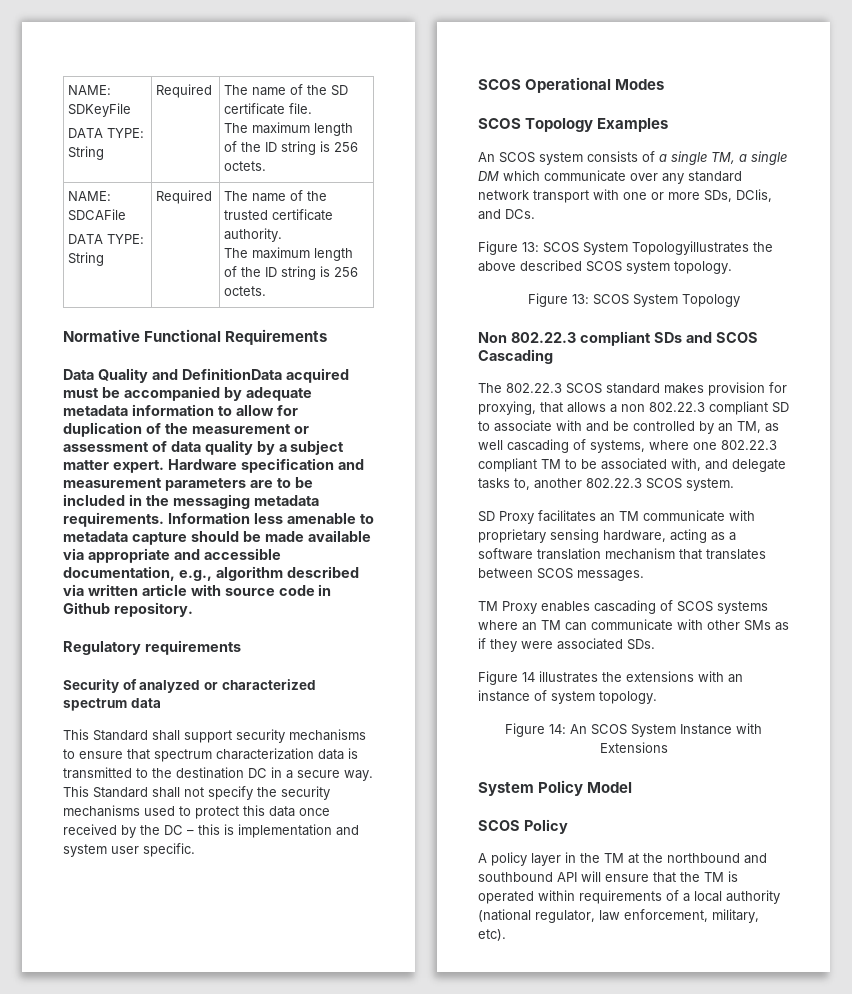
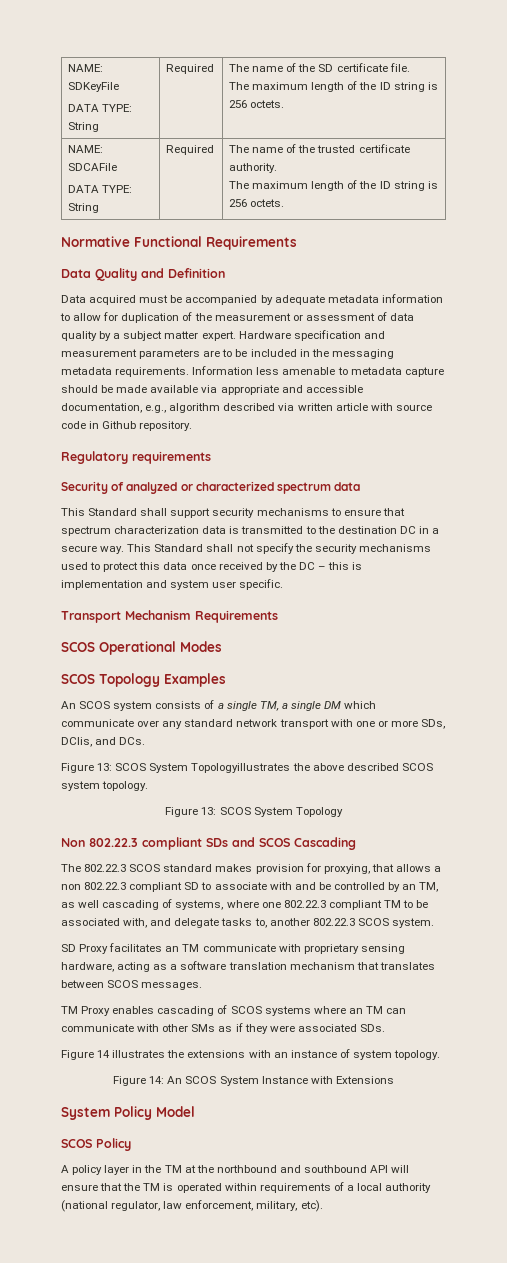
- Data Quality and DefinitionData acquired must be accompanied by adequate metadata information to allow for duplication of the measurement or assessment of data quality by a subject matter expert.
+ Data Quality and Definition
+ Data acquired must be accompanied by adequate metadata information to allow for duplication of the measurement or assessment of data quality by a subject matter expert.
+ Transport Mechanism Requirements

